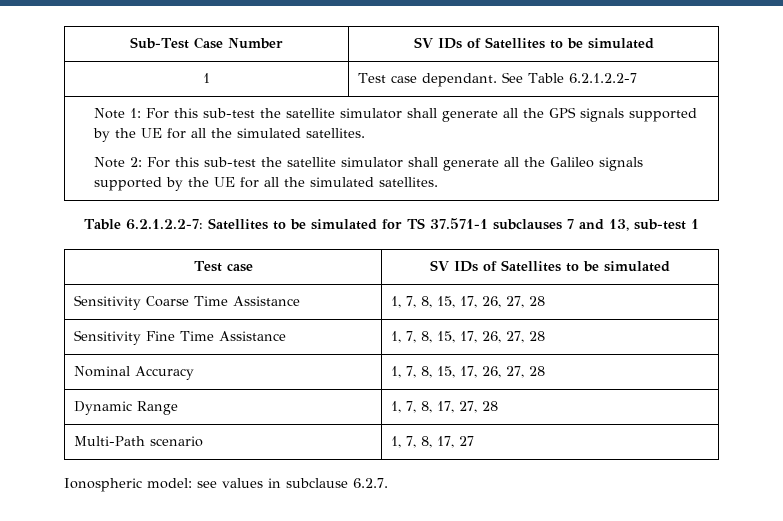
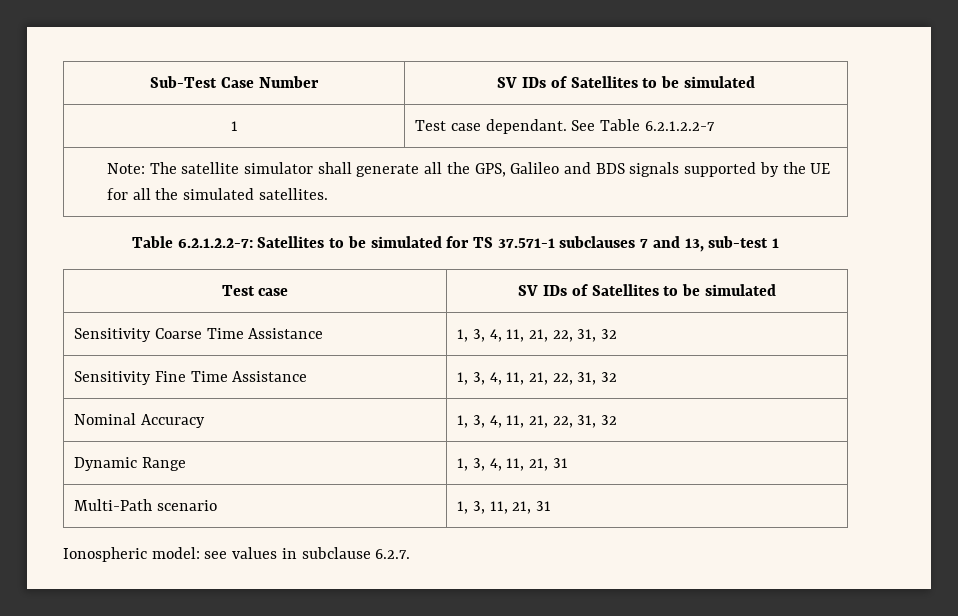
- Note 1: For this sub-test the satellite simulator shall generate all the GPS signals supported by the UE for all the simulated satellites.
- Note 2: For this sub-test the satellite simulator shall generate all the Galileo signals supported by the UE for all the simulated satellites.
+ Note: The satellite simulator shall generate all the GPS, Galileo and BDS signals supported by the UE for all the simulated satellites.
- Sensitivity Coarse Time Assistance | 1, 7, 8, 15, 17, 26, 27, 28
+ Sensitivity Coarse Time Assistance | 1, 3, 4, 11, 21, 22, 31, 32
- Sensitivity Fine Time Assistance | 1, 7, 8, 15, 17, 26, 27, 28
- Nominal Accuracy | 1, 7, 8, 15, 17, 26, 27, 28
- Dynamic Range | 1, 7, 8, 17, 27, 28
+ Sensitivity Fine Time Assistance | 1, 3, 4, 11, 21, 22, 31, 32
+ Nominal Accuracy | 1, 3, 4, 11, 21, 22, 31, 32
+ Dynamic Range | 1, 3, 4, 11, 21, 31
- Multi-Path scenario | 1, 7, 8, 17, 27
+ Multi-Path scenario | 1, 3, 11, 21, 31

